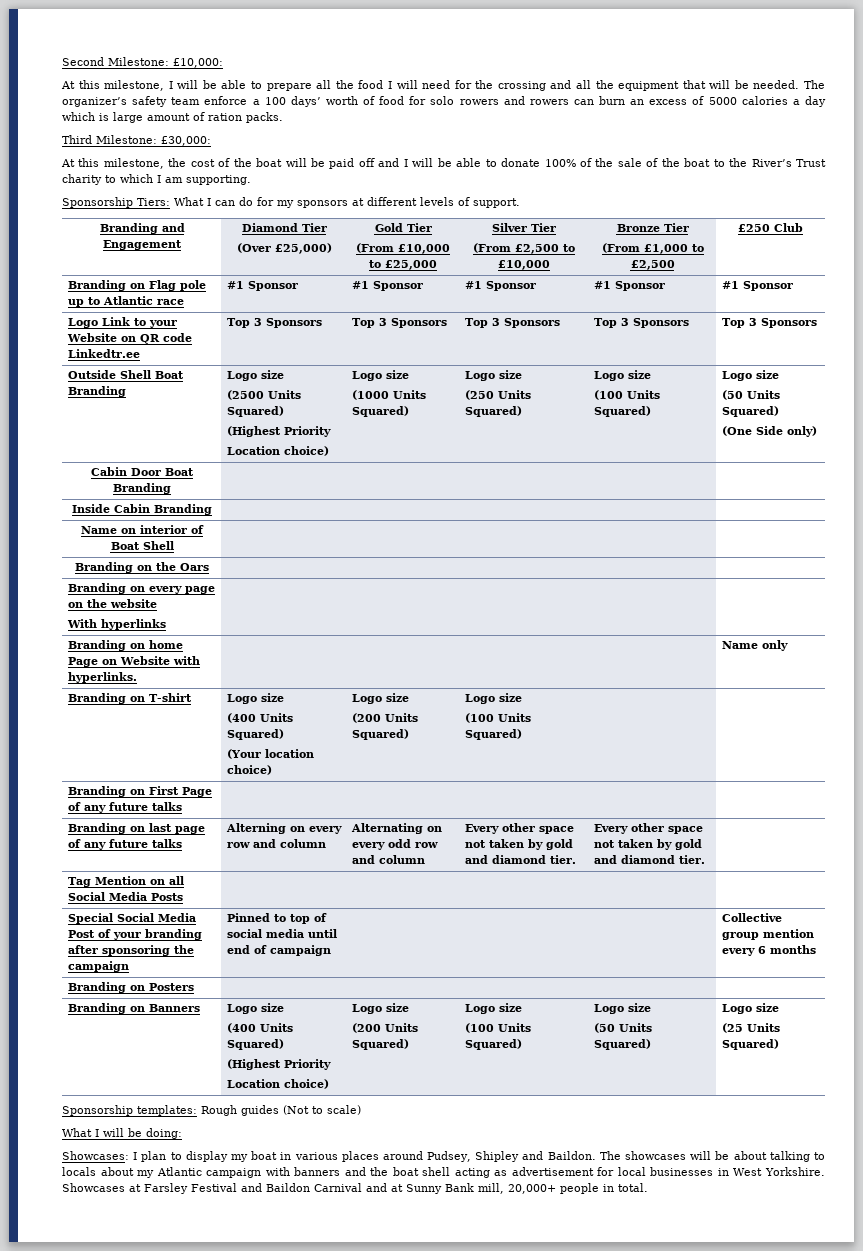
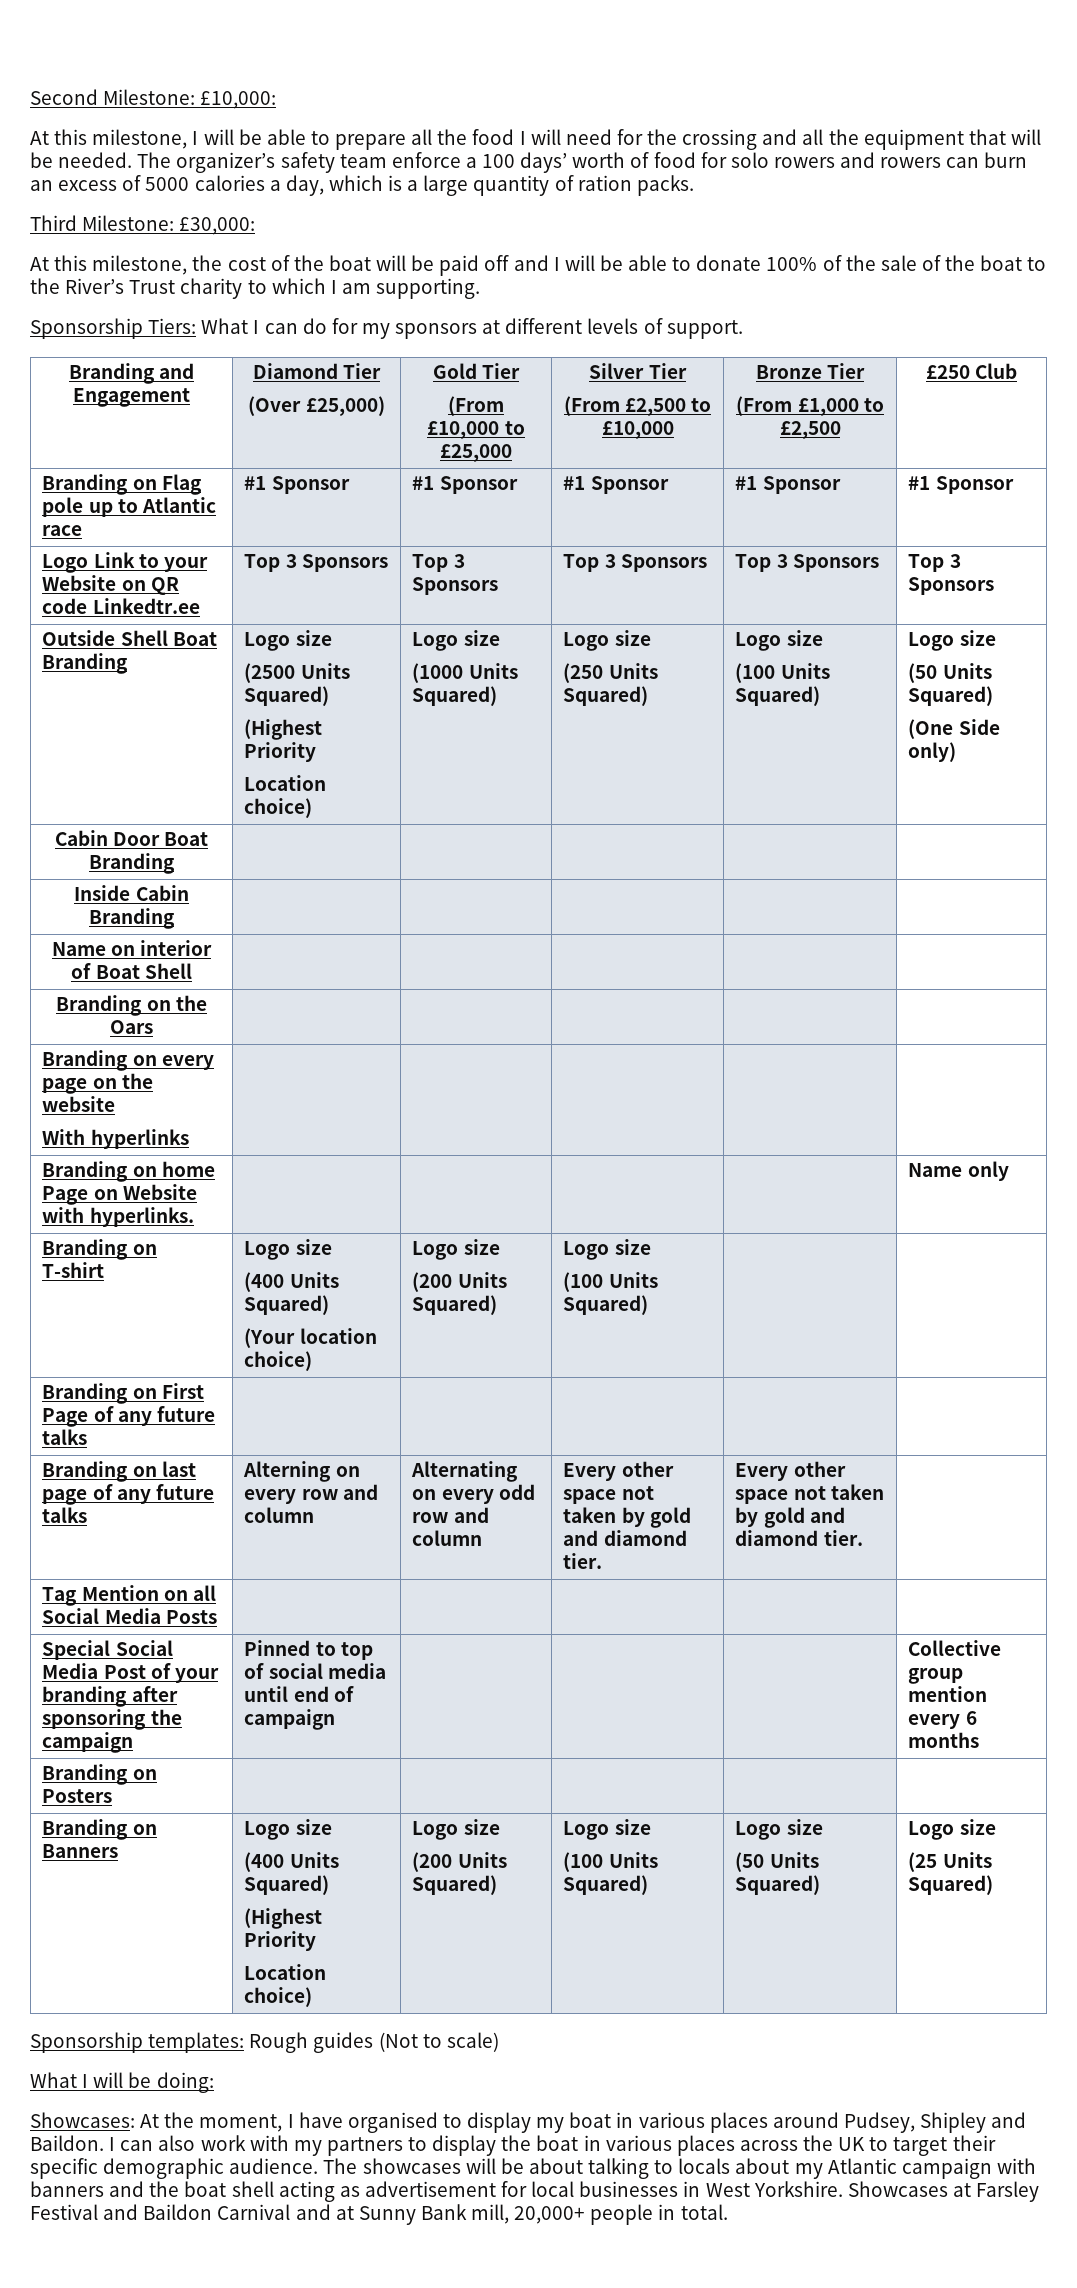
- The organizer’s safety team enforce a 100 days’ worth of food for solo rowers and rowers can burn an excess of 5000 calories a day which is large amount of ration packs.
+ The organizer’s safety team enforce a 100 days’ worth of food for solo rowers and rowers can burn an excess of 5000 calories a day, which is a large quantity of ration packs.
- Showcases: I plan to display my boat in various places around Pudsey, Shipley and Baildon.
+ Showcases: At the moment, I have organised to display my boat in various places around Pudsey, Shipley and Baildon.
+ I can also work with my partners to display the boat in various places across the UK to target their specific demographic audience.

